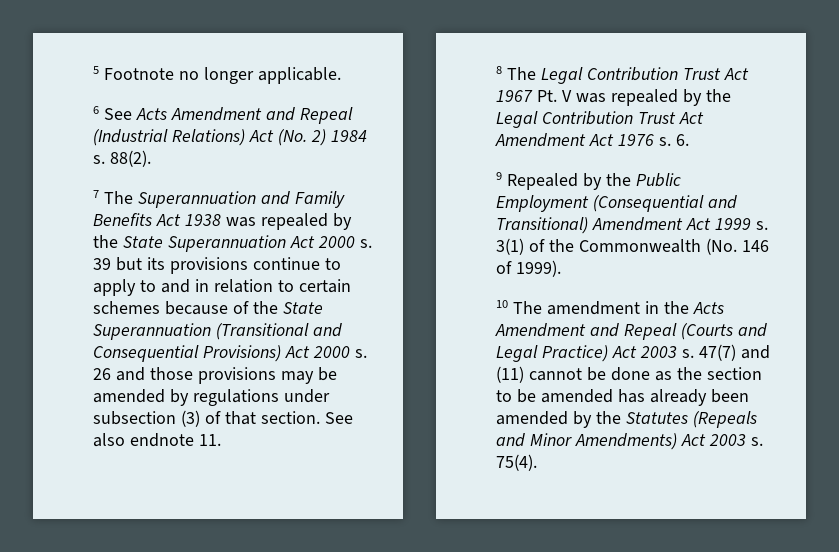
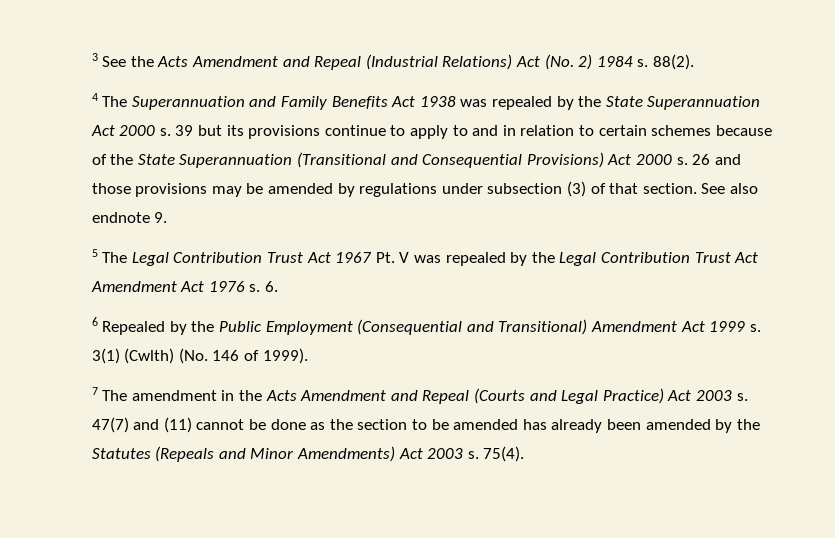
- 5 Footnote no longer applicable.
- 6 See Acts Amendment and Repeal (Industrial Relations) Act (No. 2) 1984 s.
+ 3 See the Acts Amendment and Repeal (Industrial Relations) Act (No. 2) 1984 s.
- 7 The Superannuation and Family Benefits Act 1938 was repealed by the State Superannuation Act 2000 s.
+ 4 The Superannuation and Family Benefits Act 1938 was repealed by the State Superannuation Act 2000 s.
- See also endnote 11.
- 8 The Legal Contribution Trust Act 1967 Pt. V was repealed by the Legal Contribution Trust Act Amendment Act 1976 s.
+ See also endnote 9.
+ 5 The Legal Contribution Trust Act 1967 Pt. V was repealed by the Legal Contribution Trust Act Amendment Act 1976 s.
- 9 Repealed by the Public Employment (Consequential and Transitional) Amendment Act 1999 s.
+ 6 Repealed by the Public Employment (Consequential and Transitional) Amendment Act 1999 s.
- 3(1) of the Commonwealth (No. 146 of 1999).
+ 3(1) (Cwlth) (No. 146 of 1999).
- 10 The amendment in the Acts Amendment and Repeal (Courts and Legal Practice) Act 2003 s.
+ 7 The amendment in the Acts Amendment and Repeal (Courts and Legal Practice) Act 2003 s.

